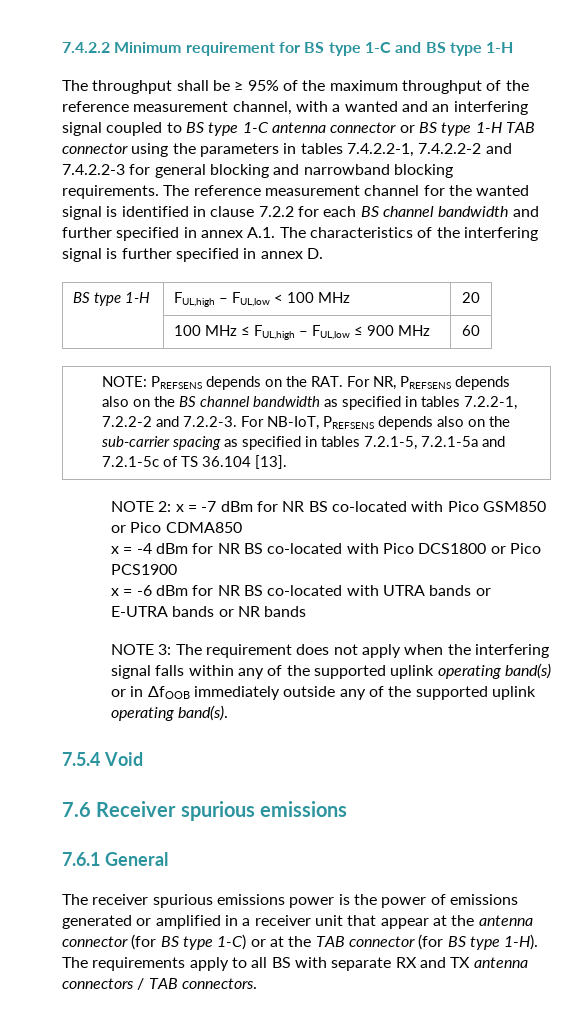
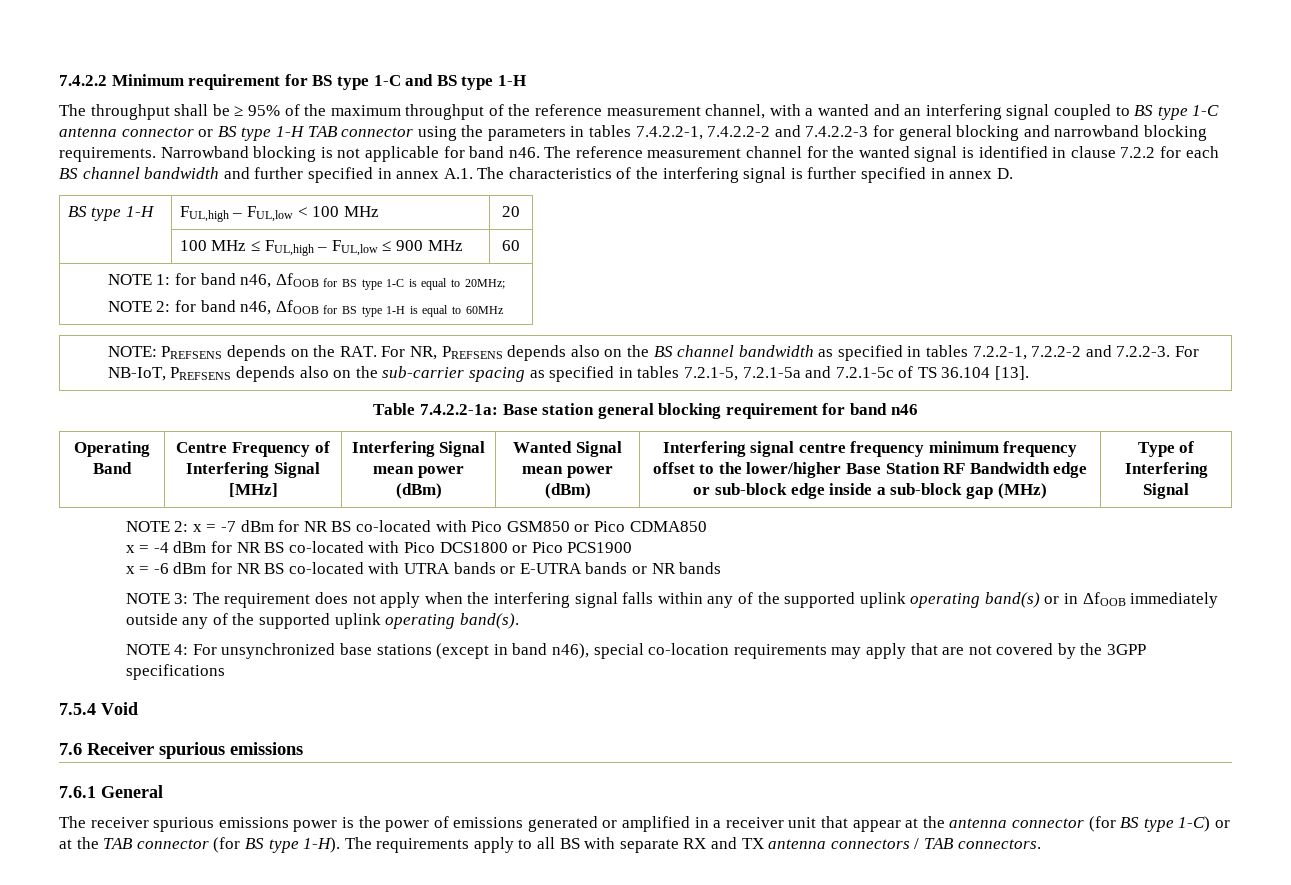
+ Narrowband blocking is not applicable for band n46.
+ NOTE 1: for band n46, ΔfOOB for BS type 1-C is equal to 20MHz;
+ NOTE 2: for band n46, ΔfOOB for BS type 1-H is equal to 60MHz
+ Table 7.4.2.2-1a: Base station general blocking requirement for band n46
+ Operating Band | Centre Frequency of Interfering Signal [MHz] | Interfering Signal mean power (dBm) | Wanted Signal mean power (dBm) | Interfering signal centre frequency minimum frequency offset to the lower/higher Base Station RF Bandwidth edge or sub-block edge inside a sub-block gap (MHz) | Type of Interfering Signal
+ NOTE 4: For unsynchronized base stations (except in band n46), special co-location requirements may apply that are not covered by the 3GPP specifications

